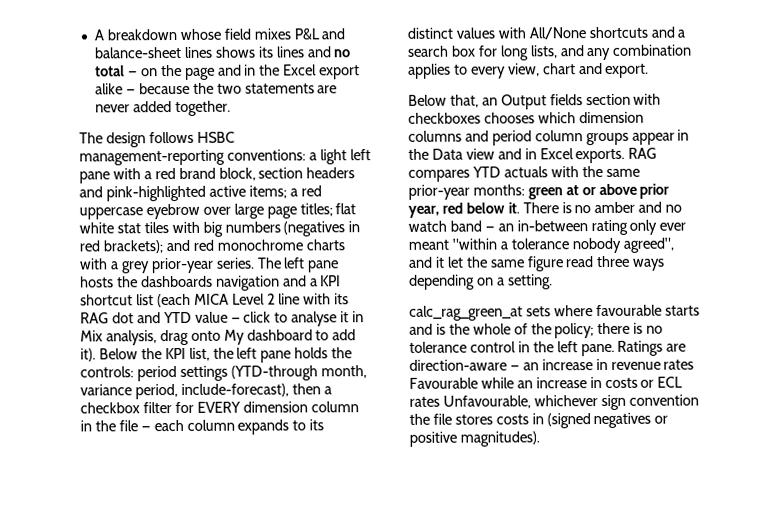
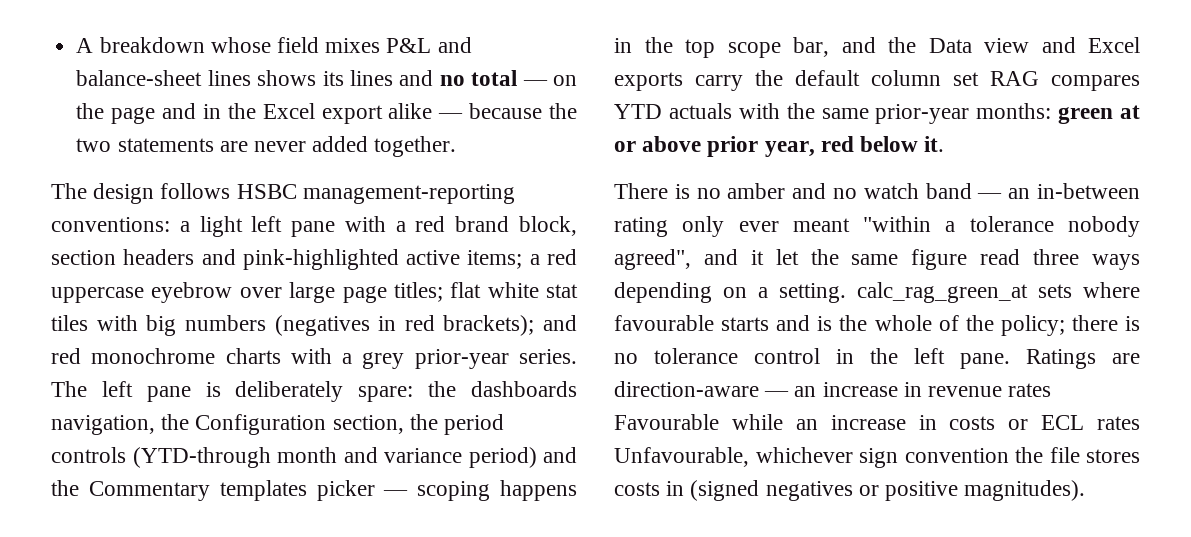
- The left pane hosts the dashboards navigation and a KPI shortcut list (each MICA Level 2 line with its RAG dot and YTD value — click to analyse it in Mix analysis, drag onto My dashboard to add it). Below the KPI list, the left pane holds the controls: period settings (YTD-through month, variance period, include-forecast), then a checkbox filter for EVERY dimension column in the file — each column expands to its distinct values with All/None shortcuts and a search box for long lists, and any combination applies to every view, chart and export.
- Below that, an Output fields section with checkboxes chooses which dimension columns and period column groups appear in the Data view and in Excel exports. RAG compares YTD actuals with the same prior-year months:
+ The left pane is deliberately spare: the dashboards navigation, the Configuration section, the period controls (YTD-through month and variance period) and the Commentary templates picker — scoping happens in the top scope bar, and the Data view and Excel exports carry the default column set RAG compares YTD actuals with the same prior-year months:
- green at or above prior year, red below it. There is no amber and no watch band — an in-between rating only ever meant "within a tolerance nobody agreed", and it let the same figure read three ways depending on a setting.
- calc_rag_green_at sets where favourable starts and is the whole of the policy;
+ green at or above prior year, red below it.
+ There is no amber and no watch band — an in-between rating only ever meant "within a tolerance nobody agreed", and it let the same figure read three ways depending on a setting. calc_rag_green_at sets where favourable starts and is the whole of the policy;

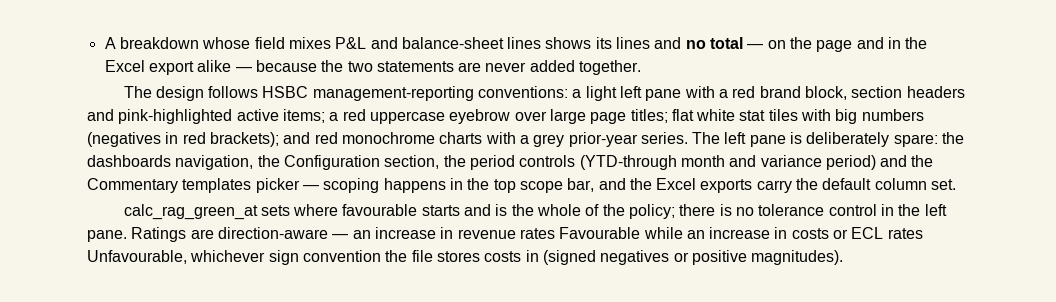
- the dashboards navigation, the Configuration section, the period controls (YTD-through month and variance period) and the Commentary templates picker — scoping happens in the top scope bar, and the Data view and Excel exports carry the default column set RAG compares YTD actuals with the same prior-year months: green at or above prior year, red below it.
- There is no amber and no watch band — an in-between rating only ever meant "within a tolerance nobody agreed", and it let the same figure read three ways depending on a setting. calc_rag_green_at sets where favourable starts and is the whole of the policy;
+ the dashboards navigation, the Configuration section, the period controls (YTD-through month and variance period) and the Commentary templates picker — scoping happens in the top scope bar, and the Excel exports carry the default column set.
+ calc_rag_green_at sets where favourable starts and is the whole of the policy;

